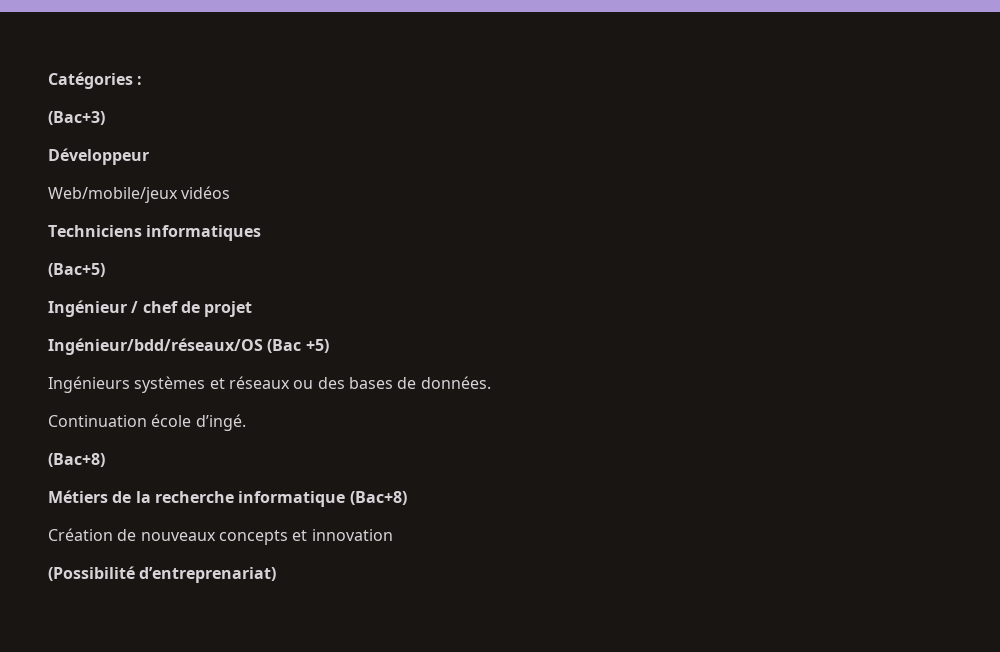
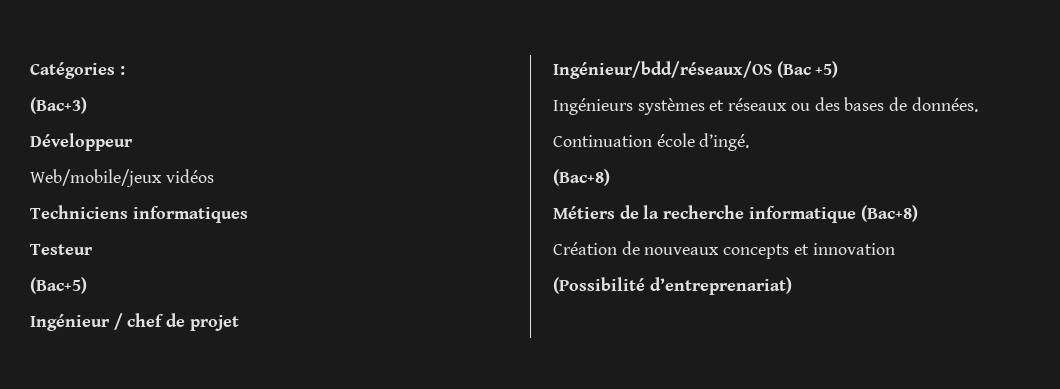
+ Testeur

